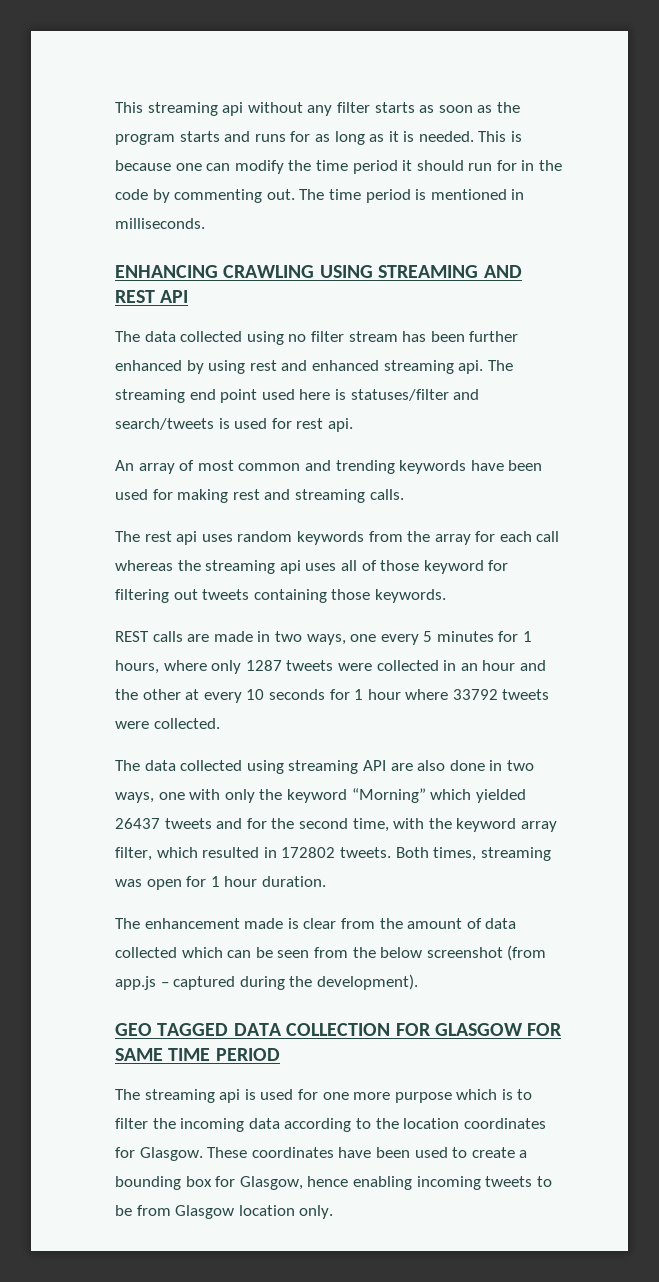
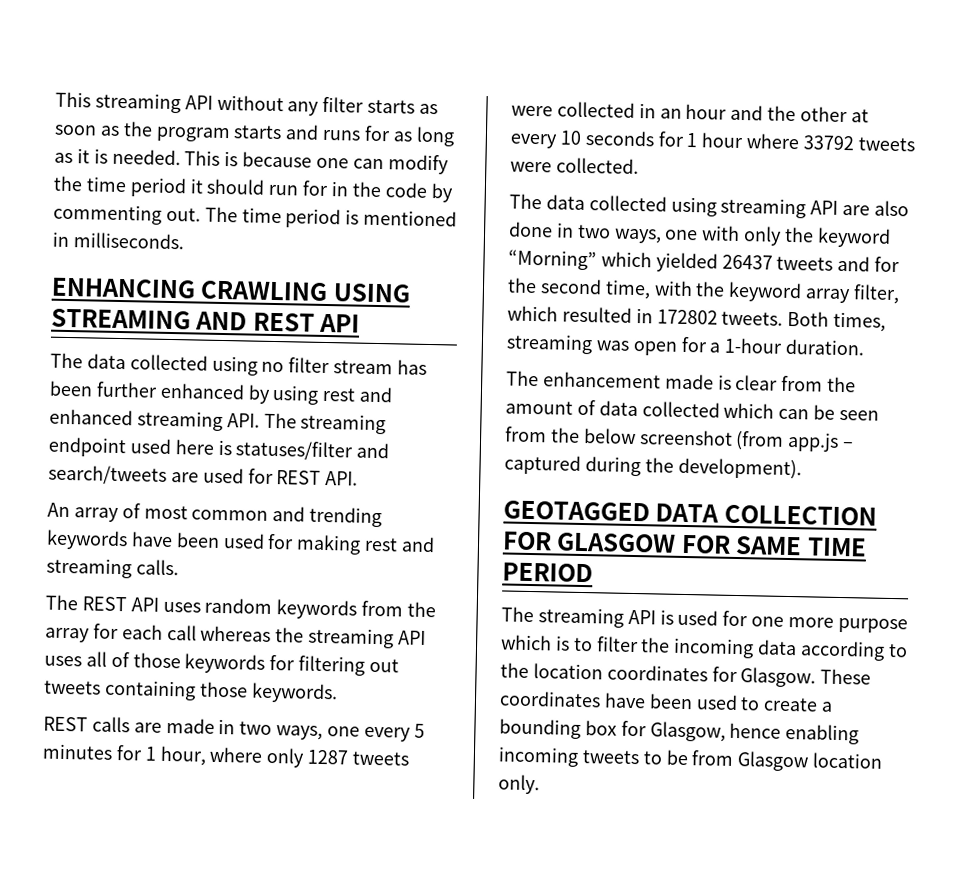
- This streaming api without any filter starts as soon as the program starts and runs for as long as it is needed.
+ This streaming API without any filter starts as soon as the program starts and runs for as long as it is needed.
- The data collected using no filter stream has been further enhanced by using rest and enhanced streaming api. The streaming end point used here is statuses/filter and search/tweets is used for rest api.
+ The data collected using no filter stream has been further enhanced by using rest and enhanced streaming API. The streaming endpoint used here is statuses/filter and search/tweets are used for REST API.
- The rest api uses random keywords from the array for each call whereas the streaming api uses all of those keyword for filtering out tweets containing those keywords.
+ The REST API uses random keywords from the array for each call whereas the streaming API uses all of those keywords for filtering out tweets containing those keywords.
- REST calls are made in two ways, one every 5 minutes for 1 hours, where only 1287 tweets were collected in an hour and the other at every 10 seconds for 1 hour where 33792 tweets were collected.
+ REST calls are made in two ways, one every 5 minutes for 1 hour, where only 1287 tweets were collected in an hour and the other at every 10 seconds for 1 hour where 33792 tweets were collected.
- Both times, streaming was open for 1 hour duration.
+ Both times, streaming was open for a 1-hour duration.
- GEO TAGGED DATA COLLECTION FOR GLASGOW FOR SAME TIME PERIOD
+ GEOTAGGED DATA COLLECTION FOR GLASGOW FOR SAME TIME PERIOD
- The streaming api is used for one more purpose which is to filter the incoming data according to the location coordinates for Glasgow.
+ The streaming API is used for one more purpose which is to filter the incoming data according to the location coordinates for Glasgow.

